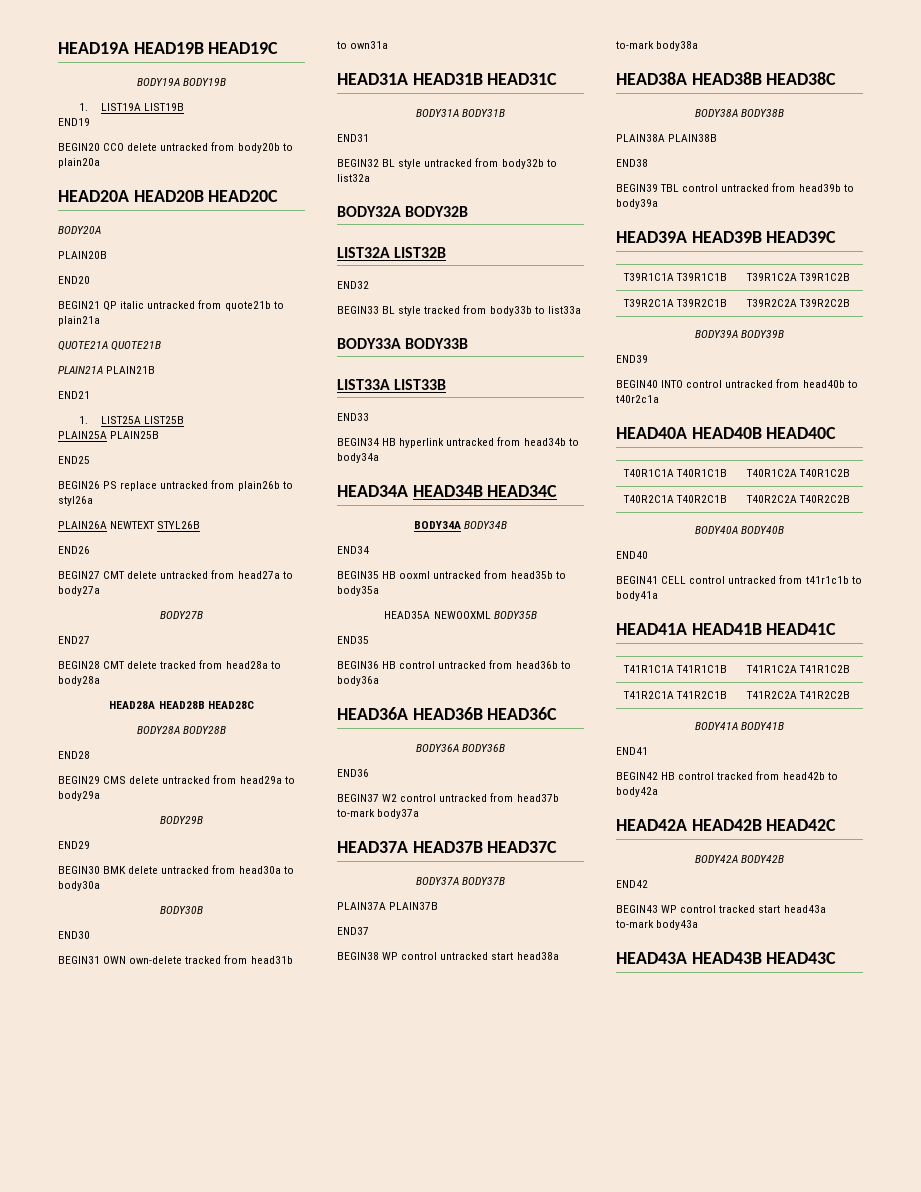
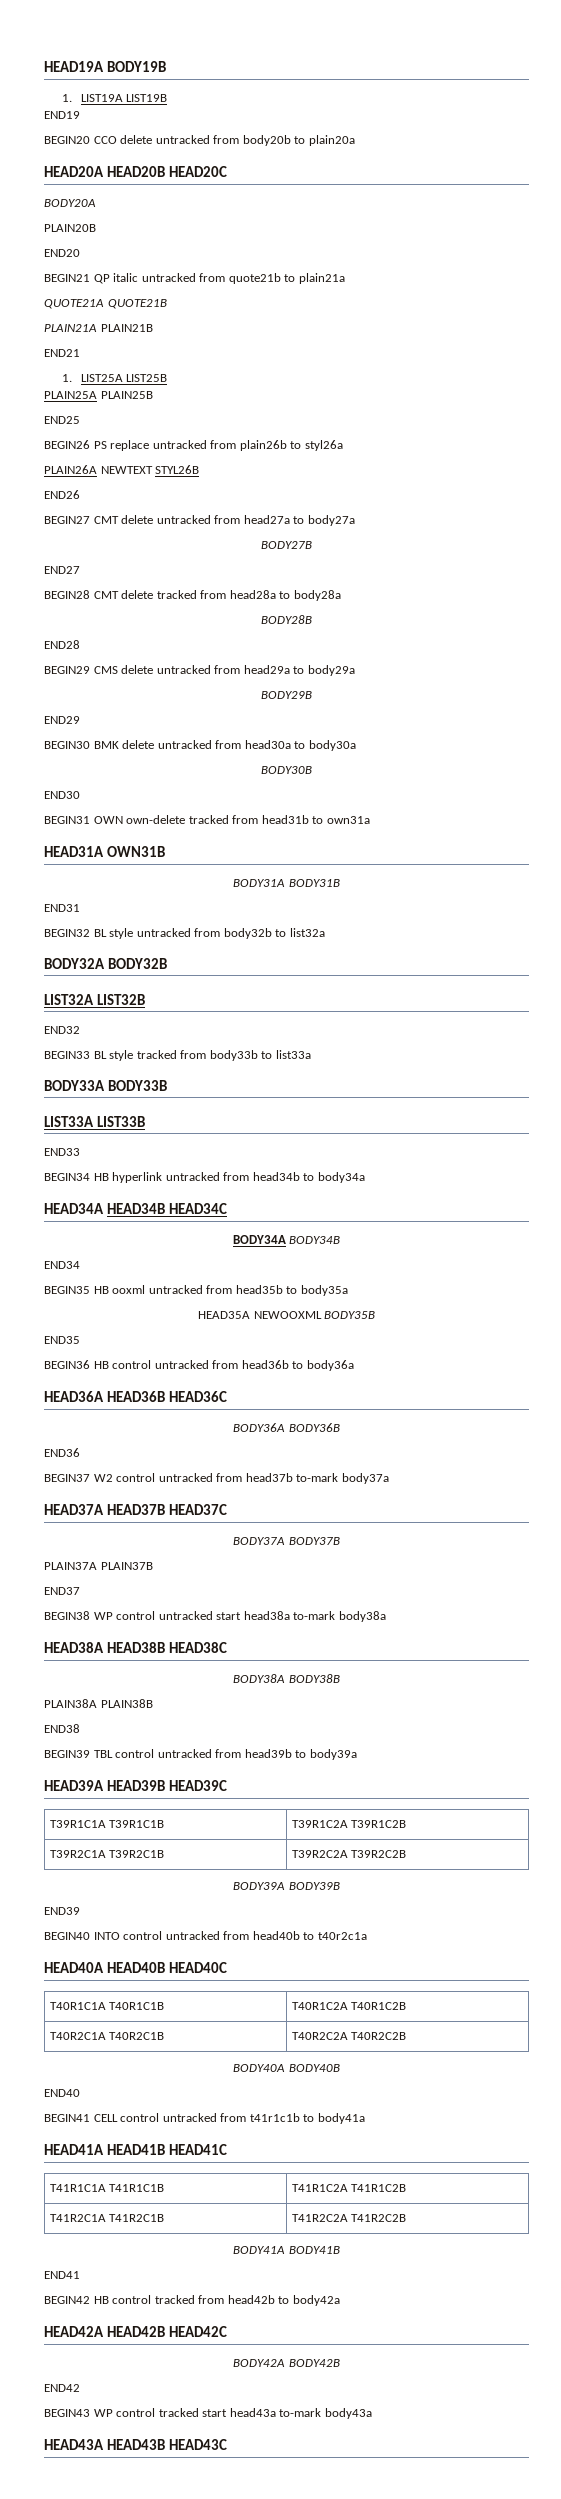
- HEAD19A HEAD19B HEAD19C
- BODY19A BODY19B
+ HEAD19A BODY19B
- HEAD28A HEAD28B HEAD28C
- BODY28A BODY28B
+ BODY28B
- HEAD31A HEAD31B HEAD31C
+ HEAD31A OWN31B

